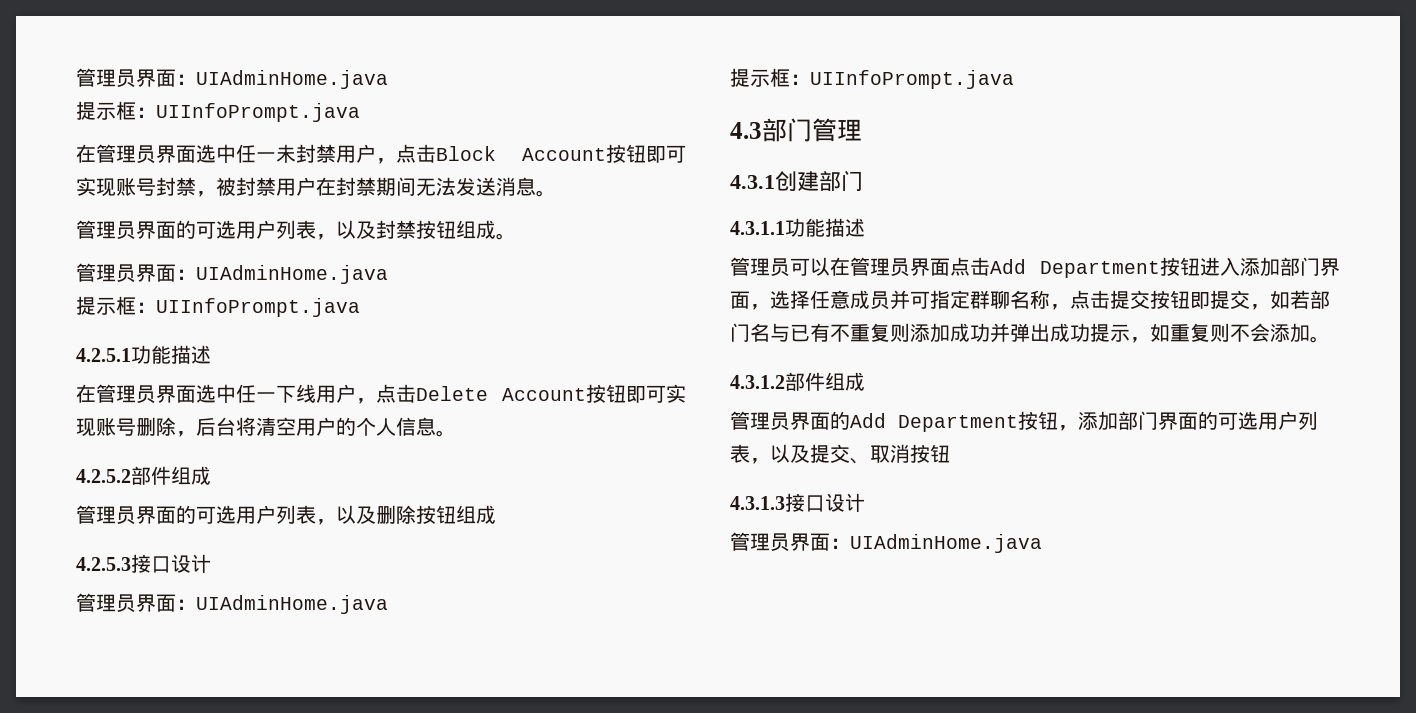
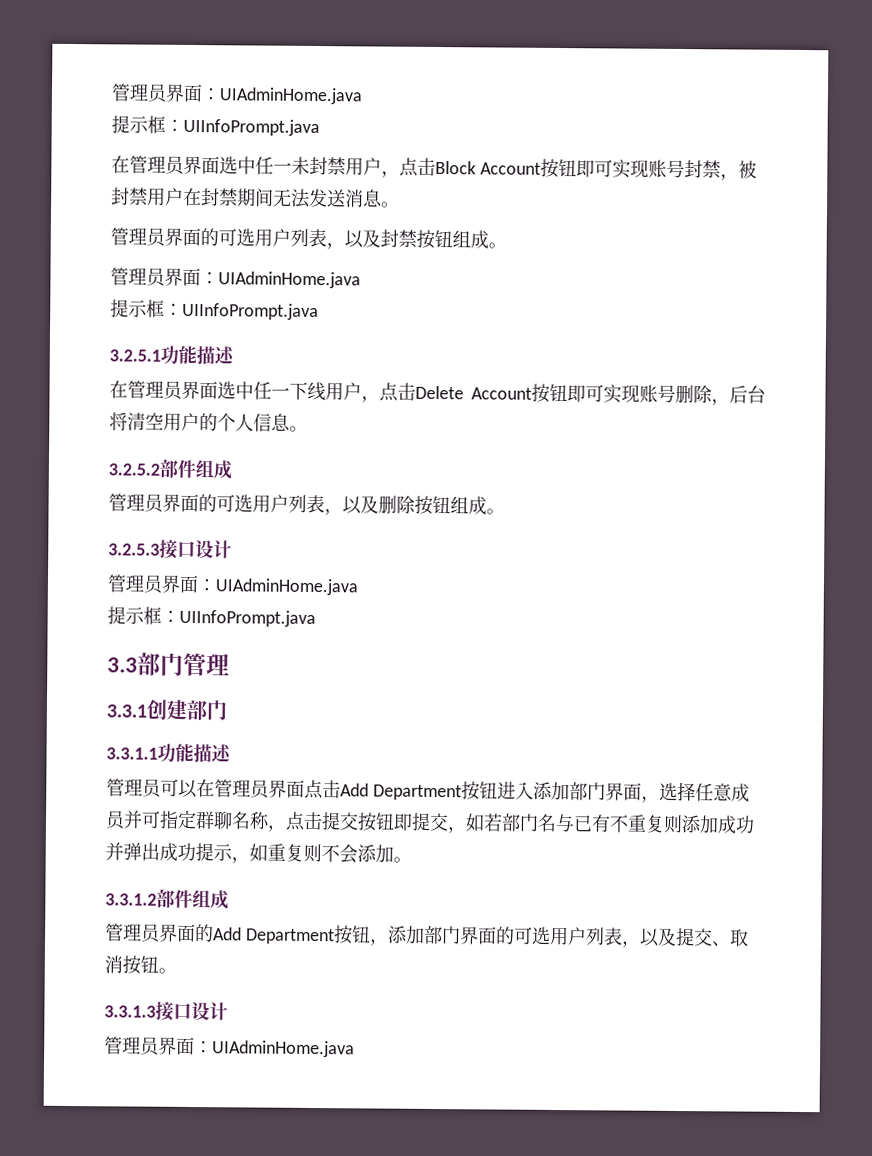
- 4.2.5.1功能描述
+ 3.2.5.1功能描述
- 4.2.5.2部件组成
+ 3.2.5.2部件组成
- 管理员界面的可选用户列表，以及删除按钮组成
- 4.2.5.3接口设计
+ 管理员界面的可选用户列表，以及删除按钮组成。
+ 3.2.5.3接口设计
- 4.3部门管理
+ 3.3部门管理
- 4.3.1创建部门
+ 3.3.1创建部门
- 4.3.1.1功能描述
+ 3.3.1.1功能描述
- 4.3.1.2部件组成
+ 3.3.1.2部件组成
- 管理员界面的Add Department按钮，添加部门界面的可选用户列表，以及提交、取消按钮
- 4.3.1.3接口设计
+ 管理员界面的Add Department按钮，添加部门界面的可选用户列表，以及提交、取消按钮。
+ 3.3.1.3接口设计

